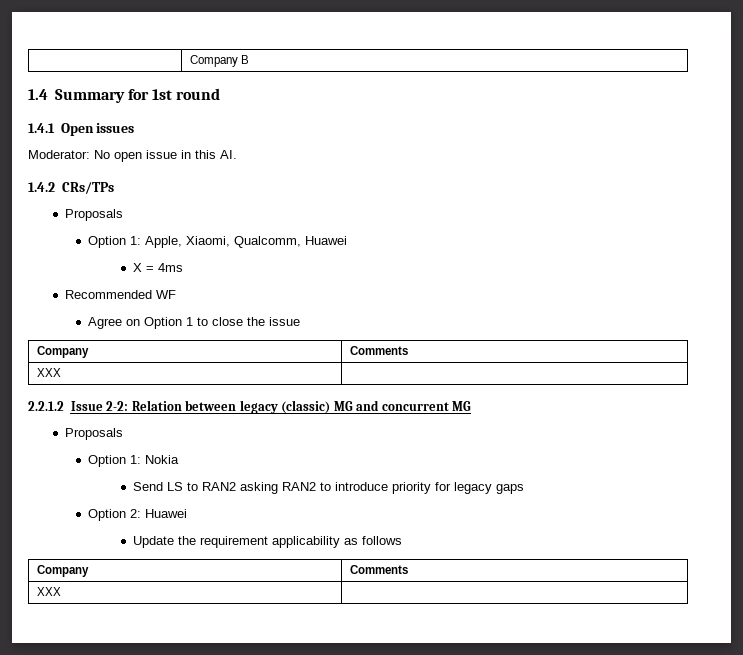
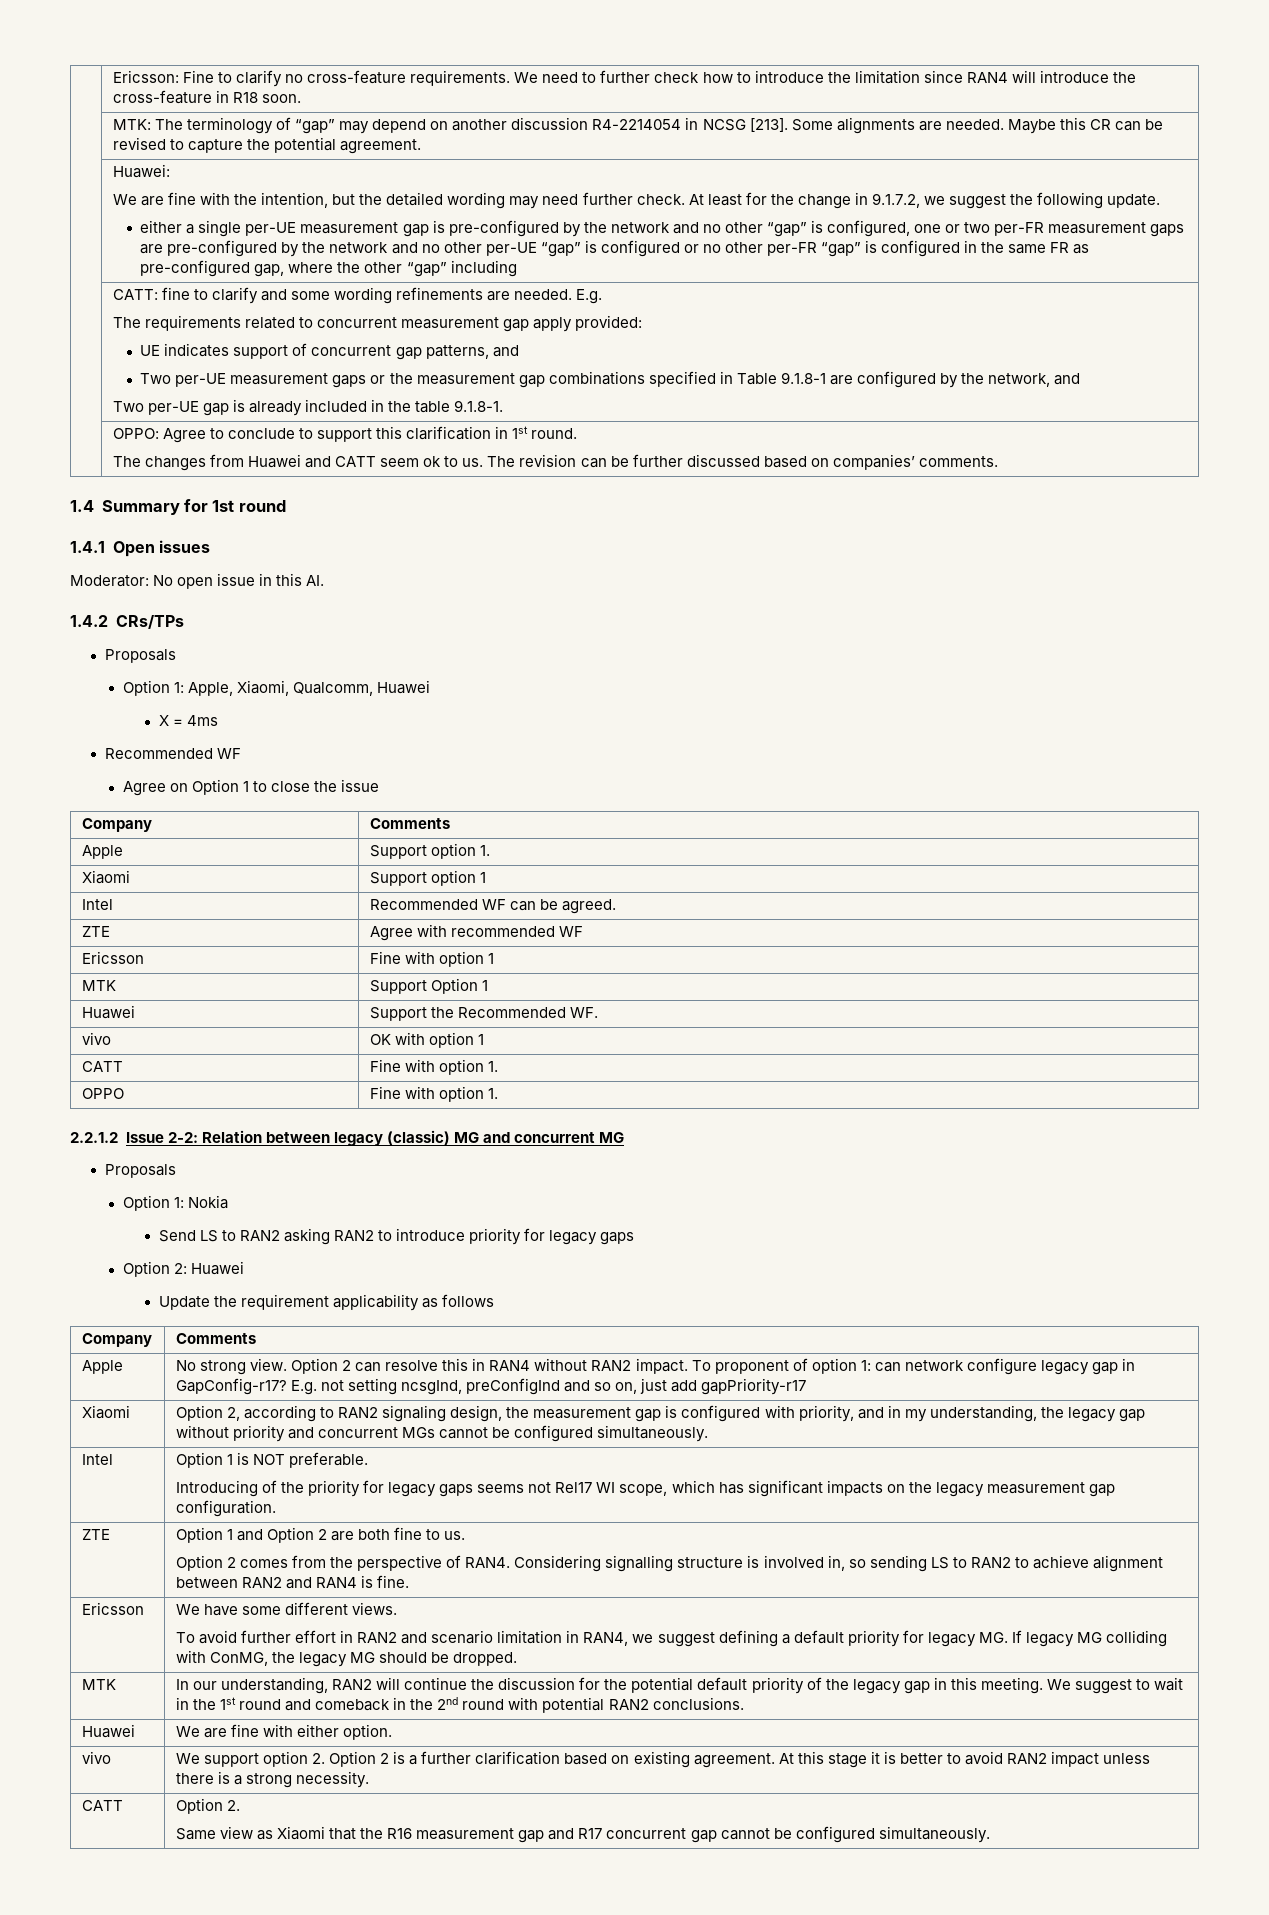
- | Company B
+ | Ericsson: Fine to clarify no cross-feature requirements. We need to further check how to introduce the limitation since RAN4 will introduce the cross-feature in R18 soon.
+ | MTK: The terminology of “gap” may depend on another discussion R4-2214054 in NCSG [213]. Some alignments are needed. Maybe this CR can be revised to capture the potential agreement.
+ | Huawei:
+ We are fine with the intention, but the detailed wording may need further check. At least for the change in 9.1.7.2, we suggest the following update.
+ either a single per-UE measurement gap is pre-configured by the network and no other “gap” is configured, one or two per-FR measurement gaps are pre-configured by the network and no other per-UE “gap” is configured or no other per-FR “gap” is configured in the same FR as pre-configured gap, where the other “gap” including
+ | CATT: fine to clarify and some wording refinements are needed. E.g.
+ The requirements related to concurrent measurement gap apply provided:
+ UE indicates support of concurrent gap patterns, and
+ Two per-UE measurement gaps or the measurement gap combinations specified in Table 9.1.8-1 are configured by the network, and
+ Two per-UE gap is already included in the table 9.1.8-1.
+ | OPPO: Agree to conclude to support this clarification in 1st round.
+ The changes from Huawei and CATT seem ok to us. The revision can be further discussed based on companies’ comments.
  Agree on Option 1 to close the issue
  Company | Comments
- XXX |
+ Apple | Support option 1.
+ Xiaomi | Support option 1
+ Intel | Recommended WF can be agreed.
+ ZTE | Agree with recommended WF
+ Ericsson | Fine with option 1
+ MTK | Support Option 1
+ Huawei | Support the Recommended WF.
+ vivo | OK with option 1
+ CATT | Fine with option 1.
+ OPPO | Fine with option 1.
  Update the requirement applicability as follows
  Company | Comments
- XXX |
+ Apple | No strong view. Option 2 can resolve this in RAN4 without RAN2 impact. To proponent of option 1: can network configure legacy gap in GapConfig-r17? E.g. not setting ncsgInd, preConfigInd and so on, just add gapPriority-r17
+ Xiaomi | Option 2, according to RAN2 signaling design, the measurement gap is configured with priority, and in my understanding, the legacy gap without priority and concurrent MGs cannot be configured simultaneously.
+ Intel | Option 1 is NOT preferable.
+ Introducing of the priority for legacy gaps seems not Rel17 WI scope, which has significant impacts on the legacy measurement gap configuration.
+ ZTE | Option 1 and Option 2 are both fine to us.
+ Option 2 comes from the perspective of RAN4. Considering signalling structure is involved in, so sending LS to RAN2 to achieve alignment between RAN2 and RAN4 is fine.
+ Ericsson | We have some different views.
+ To avoid further effort in RAN2 and scenario limitation in RAN4, we suggest defining a default priority for legacy MG. If legacy MG colliding with ConMG, the legacy MG should be dropped.
+ MTK | In our understanding, RAN2 will continue the discussion for the potential default priority of the legacy gap in this meeting. We suggest to wait in the 1st round and comeback in the 2nd round with potential RAN2 conclusions.
+ Huawei | We are fine with either option.
+ vivo | We support option 2. Option 2 is a further clarification based on existing agreement. At this stage it is better to avoid RAN2 impact unless there is a strong necessity.
+ CATT | Option 2.
+ Same view as Xiaomi that the R16 measurement gap and R17 concurrent gap cannot be configured simultaneously.

